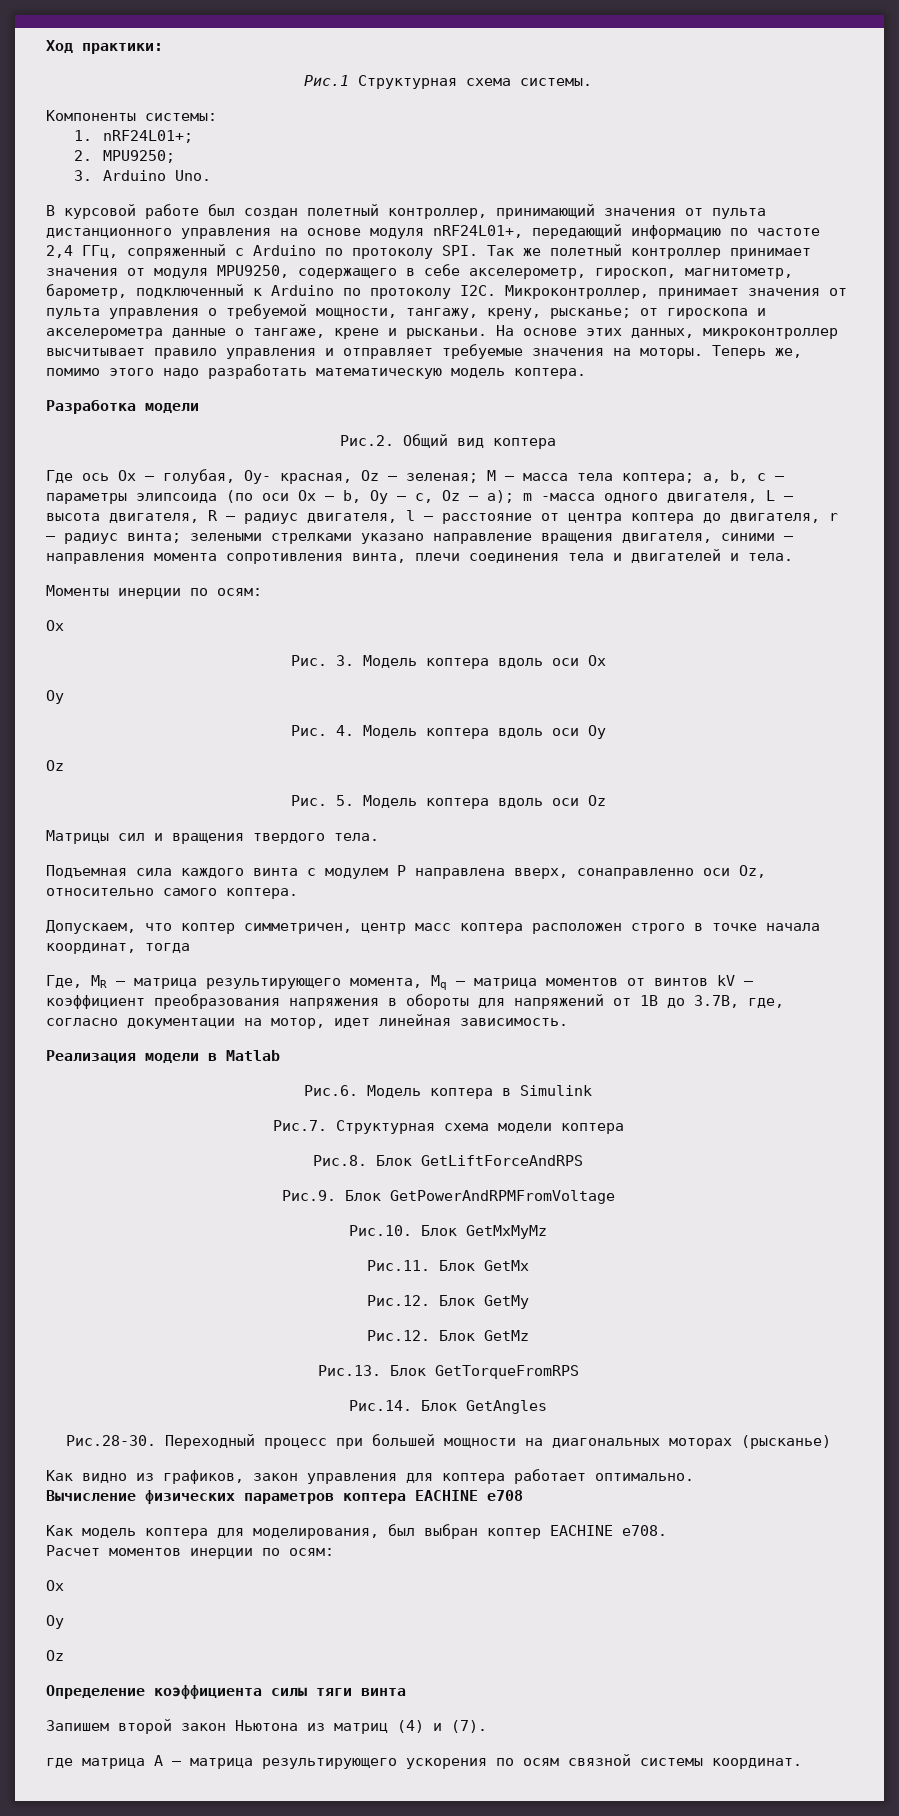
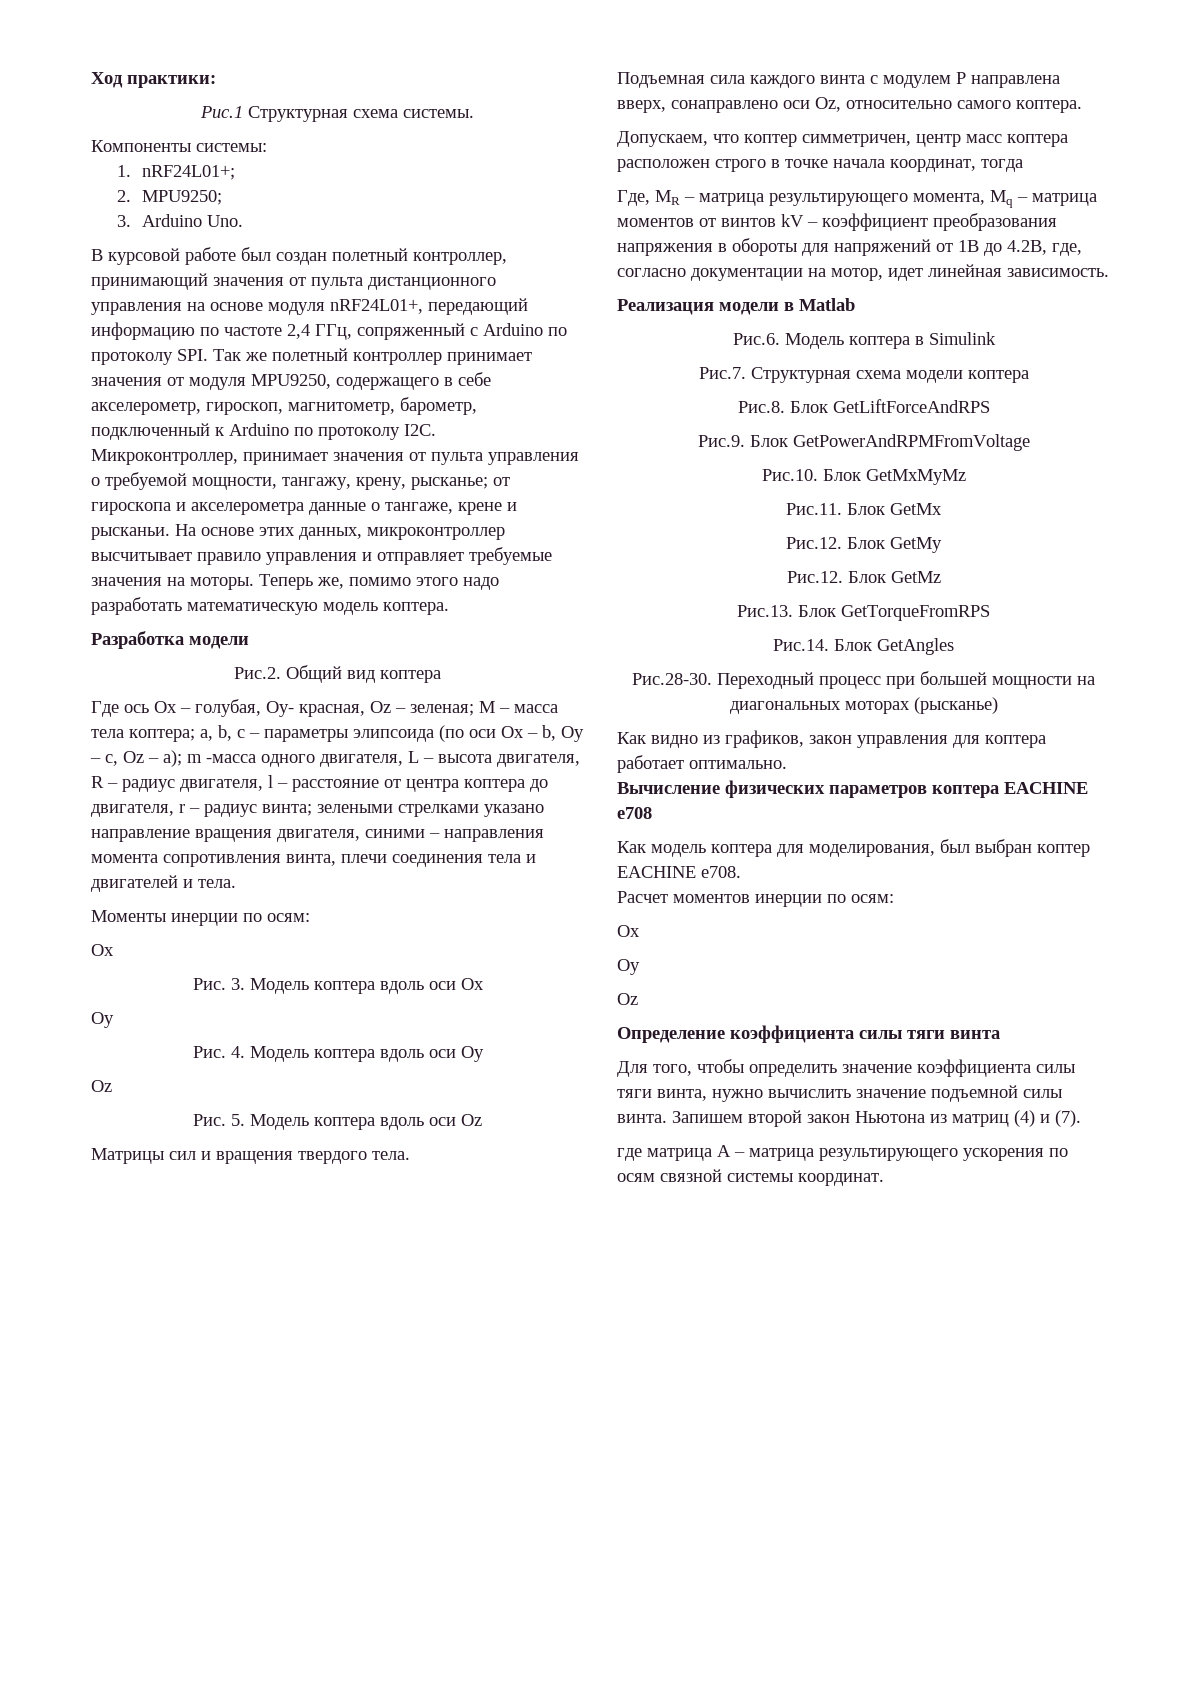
- Подъемная сила каждого винта с модулем P направлена вверх, сонаправленно оси Oz, относительно самого коптера.
+ Подъемная сила каждого винта с модулем P направлена вверх, сонаправлено оси Oz, относительно самого коптера.
- Где, MR – матрица результирующего момента, Mq – матрица моментов от винтов kV – коэффициент преобразования напряжения в обороты для напряжений от 1В до 3.7В, где, согласно документации на мотор, идет линейная зависимость.
+ Где, MR – матрица результирующего момента, Mq – матрица моментов от винтов kV – коэффициент преобразования напряжения в обороты для напряжений от 1В до 4.2В, где, согласно документации на мотор, идет линейная зависимость.
+ Для того, чтобы определить значение коэффициента силы тяги винта, нужно вычислить значение подъемной силы винта.

